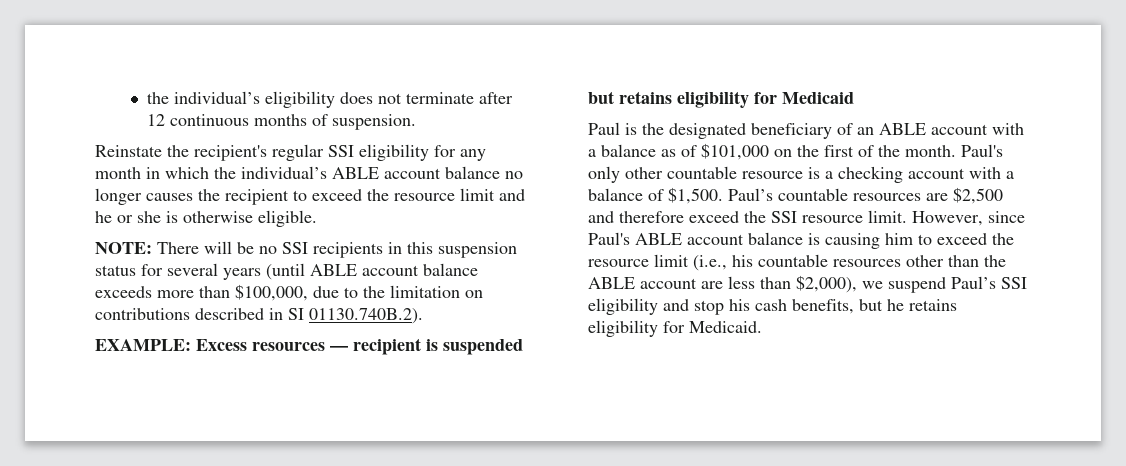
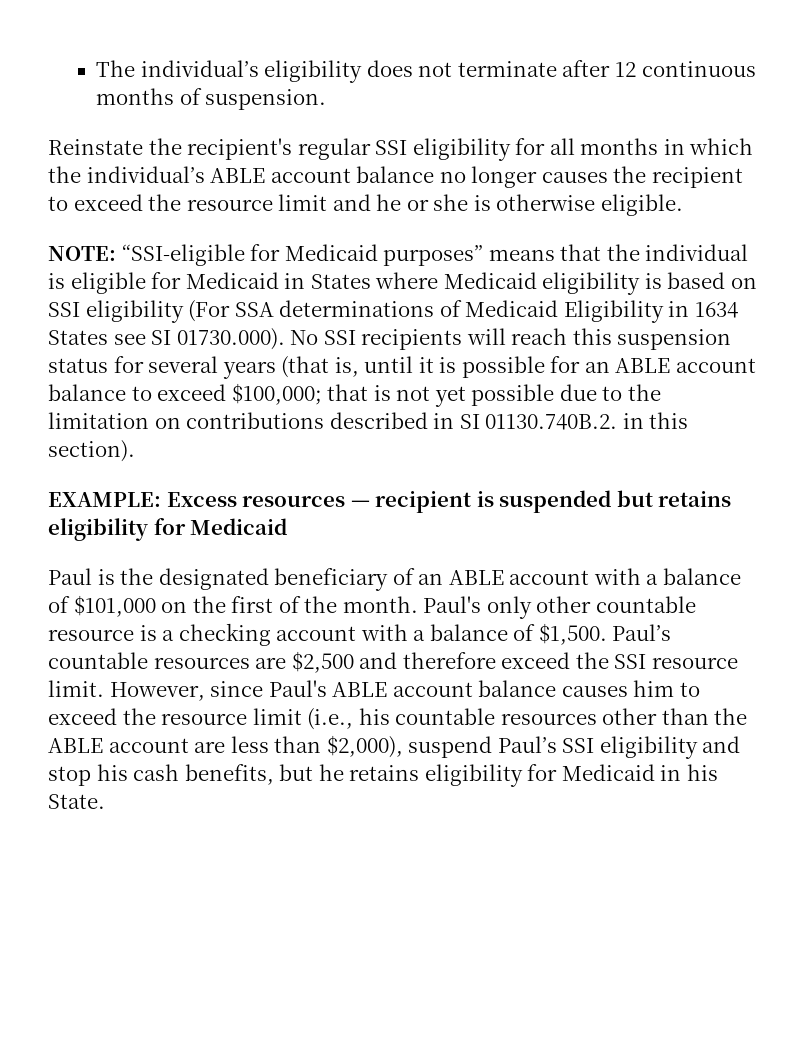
- the individual’s eligibility does not terminate after 12 continuous months of suspension.
+ The individual’s eligibility does not terminate after 12 continuous months of suspension.
- Reinstate the recipient's regular SSI eligibility for any month in which the individual’s ABLE account balance no longer causes the recipient to exceed the resource limit and he or she is otherwise eligible.
+ Reinstate the recipient's regular SSI eligibility for all months in which the individual’s ABLE account balance no longer causes the recipient to exceed the resource limit and he or she is otherwise eligible.
- NOTE: There will be no SSI recipients in this suspension status for several years (until ABLE account balance exceeds more than $100,000, due to the limitation on contributions described in SI 01130.740B.2).
+ NOTE: “SSI-eligible for Medicaid purposes” means that the individual is eligible for Medicaid in States where Medicaid eligibility is based on SSI eligibility (For SSA determinations of Medicaid Eligibility in 1634 States see SI 01730.000). No SSI recipients will reach this suspension status for several years (that is, until it is possible for an ABLE account balance to exceed $100,000; that is not yet possible due to the limitation on contributions described in SI 01130.740B.2. in this section).
- Paul is the designated beneficiary of an ABLE account with a balance as of $101,000 on the first of the month.
+ Paul is the designated beneficiary of an ABLE account with a balance of $101,000 on the first of the month.
- However, since Paul's ABLE account balance is causing him to exceed the resource limit (i.e., his countable resources other than the ABLE account are less than $2,000), we suspend Paul’s SSI eligibility and stop his cash benefits, but he retains eligibility for Medicaid.
+ However, since Paul's ABLE account balance causes him to exceed the resource limit (i.e., his countable resources other than the ABLE account are less than $2,000), suspend Paul’s SSI eligibility and stop his cash benefits, but he retains eligibility for Medicaid in his State.

